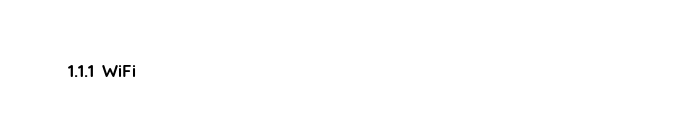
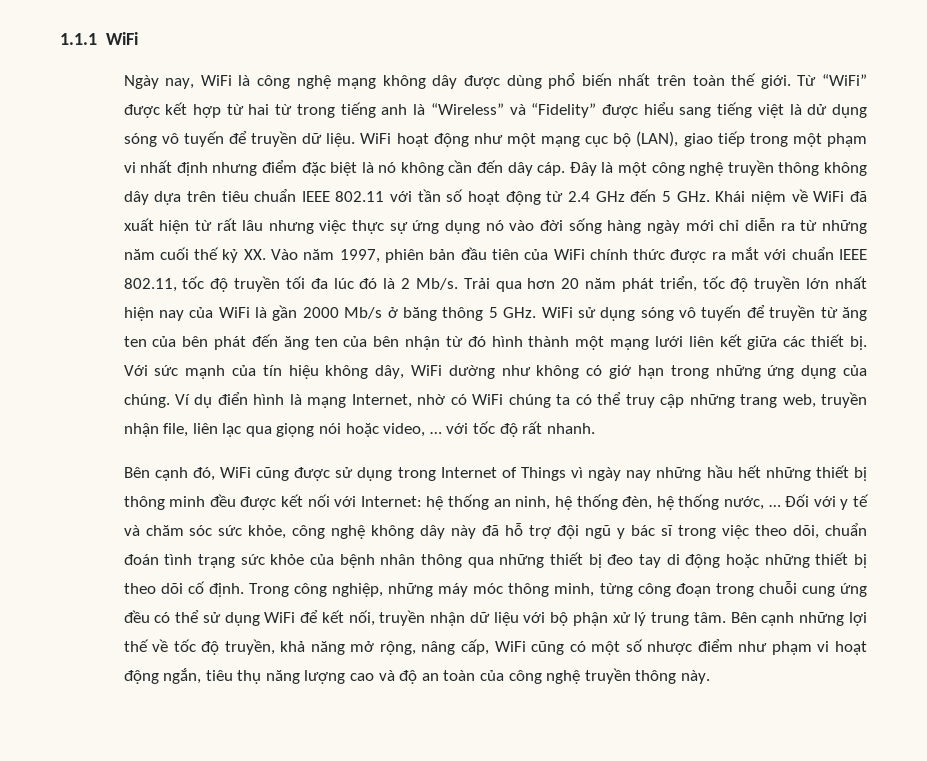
+ Ngày nay, WiFi là công nghệ mạng không dây được dùng phổ biến nhất trên toàn thế giới. Từ “WiFi” được kết hợp từ hai từ trong tiếng anh là “Wireless” và “Fidelity” được hiểu sang tiếng việt là dử dụng sóng vô tuyến để truyền dữ liệu. WiFi hoạt động như một mạng cục bộ (LAN), giao tiếp trong một phạm vi nhất định nhưng điểm đặc biệt là nó không cần đến dây cáp. Đây là một công nghệ truyền thông không dây dựa trên tiêu chuẩn IEEE 802.11 với tần số hoạt động từ 2.4 GHz đến 5 GHz. Khái niệm về WiFi đã xuất hiện từ rất lâu nhưng việc thực sự ứng dụng nó vào đời sống hàng ngày mới chỉ diễn ra từ những năm cuối thế kỷ XX. Vào năm 1997, phiên bản đầu tiên của WiFi chính thức được ra mắt với chuẩn IEEE 802.11, tốc độ truyền tối đa lúc đó là 2 Mb/s. Trải qua hơn 20 năm phát triển, tốc độ truyền lớn nhất hiện nay của WiFi là gần 2000 Mb/s ở băng thông 5 GHz. WiFi sử dụng sóng vô tuyến để truyền từ ăng ten của bên phát đến ăng ten của bên nhận từ đó hình thành một mạng lưới liên kết giữa các thiết bị. Với sức mạnh của tín hiệu không dây, WiFi dường như không có giớ hạn trong những ứng dụng của chúng. Ví dụ điển hình là mạng Internet, nhờ có WiFi chúng ta có thể truy cập những trang web, truyền nhận file, liên lạc qua giọng nói hoặc video, … với tốc độ rất nhanh.
+ Bên cạnh đó, WiFi cũng được sử dụng trong Internet of Things vì ngày nay những hầu hết những thiết bị thông minh đều được kết nối với Internet: hệ thống an ninh, hệ thống đèn, hệ thống nước, … Đối với y tế và chăm sóc sức khỏe, công nghệ không dây này đã hỗ trợ đội ngũ y bác sĩ trong việc theo dõi, chuẩn đoán tình trạng sức khỏe của bệnh nhân thông qua những thiết bị đeo tay di động hoặc những thiết bị theo dõi cố định. Trong công nghiệp, những máy móc thông minh, từng công đoạn trong chuỗi cung ứng đều có thể sử dụng WiFi để kết nối, truyền nhận dữ liệu với bộ phận xử lý trung tâm. Bên cạnh những lợi thế về tốc độ truyền, khả năng mở rộng, nâng cấp, WiFi cũng có một số nhược điểm như phạm vi hoạt động ngắn, tiêu thụ năng lượng cao và độ an toàn của công nghệ truyền thông này.

